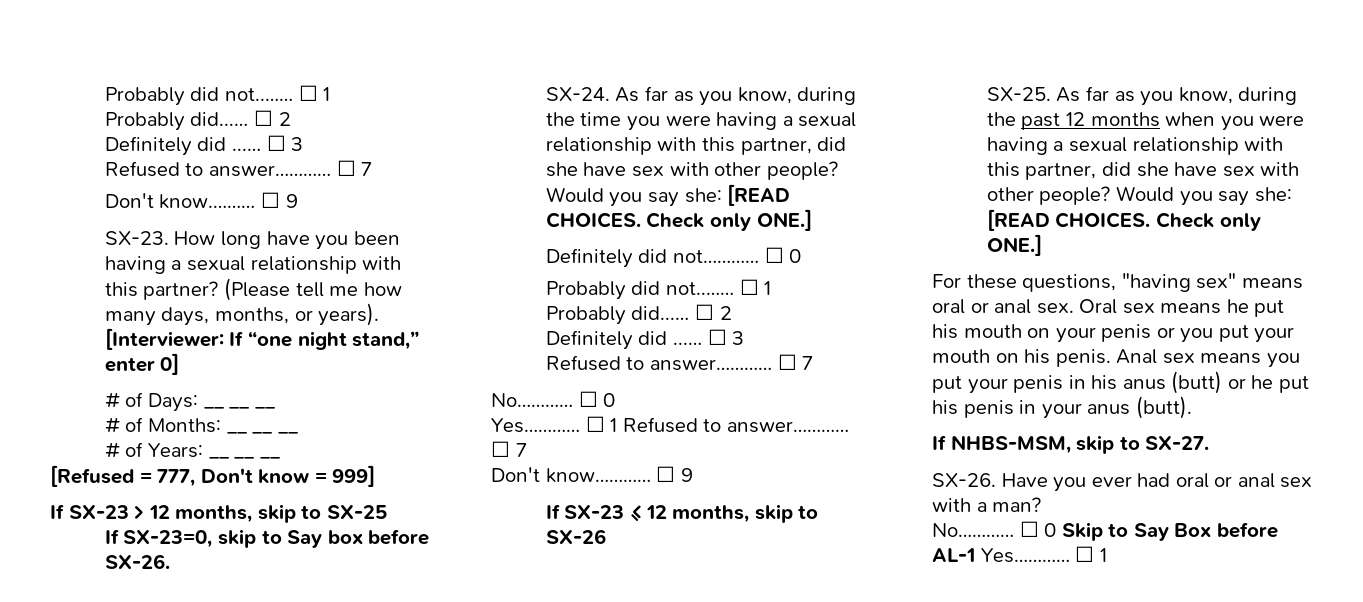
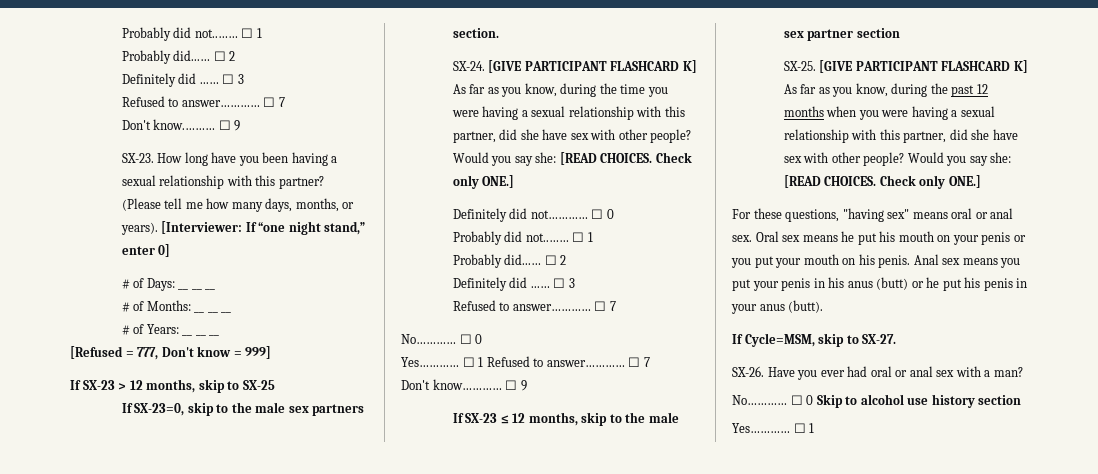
- If SX-23=0, skip to Say box before SX-26.
- SX-24. As far as you know, during the time you were having a sexual relationship with this partner, did she have sex with other people?
+ If SX-23=0, skip to the male sex partners section.
+ SX-24. [GIVE PARTICIPANT FLASHCARD K] As far as you know, during the time you were having a sexual relationship with this partner, did she have sex with other people?
- If SX-23 ≤ 12 months, skip to SX-26
- SX-25. As far as you know, during the past 12 months when you were having a sexual relationship with this partner, did she have sex with other people?
+ If SX-23 ≤ 12 months, skip to the male sex partner section
+ SX-25. [GIVE PARTICIPANT FLASHCARD K] As far as you know, during the past 12 months when you were having a sexual relationship with this partner, did she have sex with other people?
- If NHBS-MSM, skip to SX-27.
+ If Cycle=MSM, skip to SX-27.
- ☐ 0 Skip to Say Box before AL-1 Yes…………
+ ☐ 0 Skip to alcohol use history section
+ Yes…………

